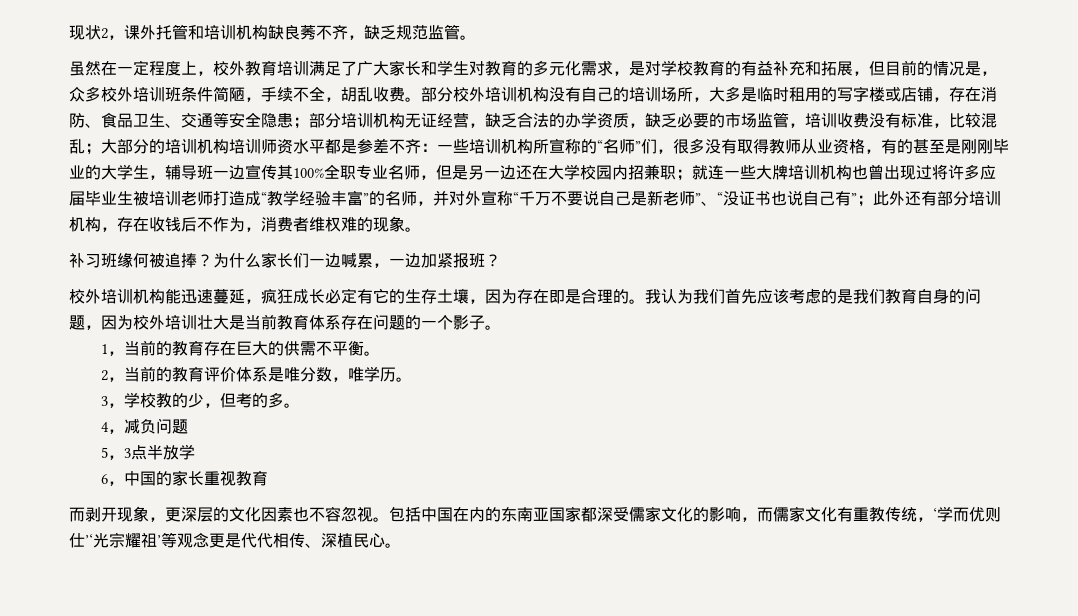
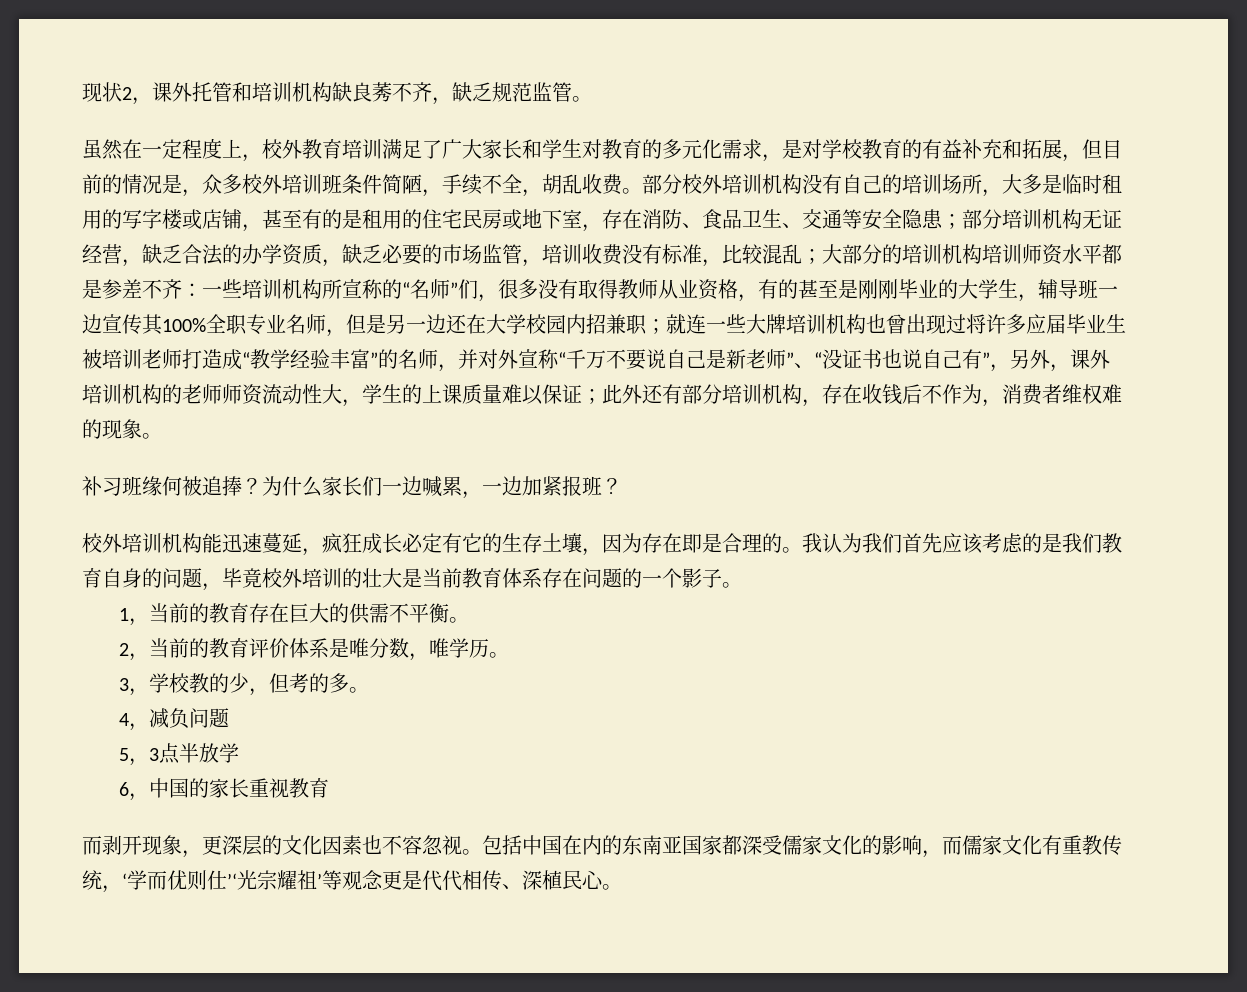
- 部分校外培训机构没有自己的培训场所，大多是临时租用的写字楼或店铺，存在消防、食品卫生、交通等安全隐患；
+ 部分校外培训机构没有自己的培训场所，大多是临时租用的写字楼或店铺，甚至有的是租用的住宅民房或地下室，存在消防、食品卫生、交通等安全隐患；
- 就连一些大牌培训机构也曾出现过将许多应届毕业生被培训老师打造成“教学经验丰富”的名师，并对外宣称“千万不要说自己是新老师”、“没证书也说自己有”；
+ 就连一些大牌培训机构也曾出现过将许多应届毕业生被培训老师打造成“教学经验丰富”的名师，并对外宣称“千万不要说自己是新老师”、“没证书也说自己有”，另外，课外培训机构的老师师资流动性大，学生的上课质量难以保证；
- 我认为我们首先应该考虑的是我们教育自身的问题，因为校外培训壮大是当前教育体系存在问题的一个影子。
+ 我认为我们首先应该考虑的是我们教育自身的问题，毕竟校外培训的壮大是当前教育体系存在问题的一个影子。

